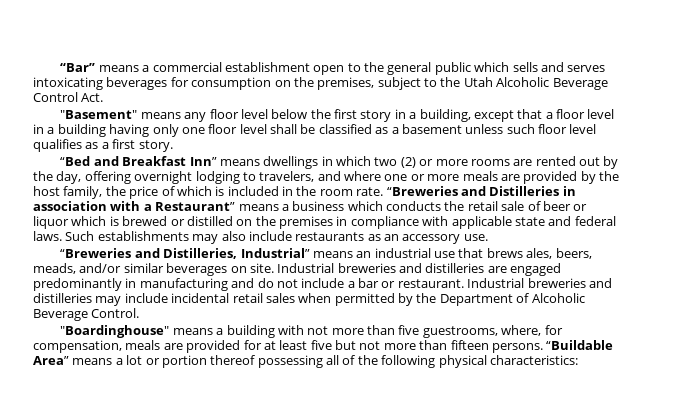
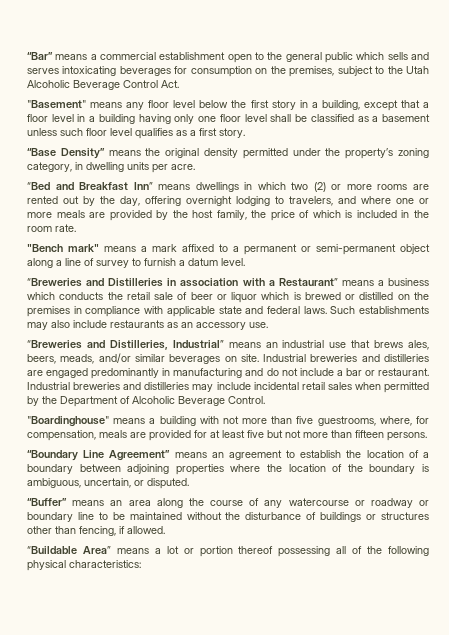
+ “Base Density” means the original density permitted under the property’s zoning category, in dwelling units per acre.
- “Bed and Breakfast Inn” means dwellings in which two (2) or more rooms are rented out by the day, offering overnight lodging to travelers, and where one or more meals are provided by the host family, the price of which is included in the room rate. “Breweries and Distilleries in association with a Restaurant” means a business which conducts the retail sale of beer or liquor which is brewed or distilled on the premises in compliance with applicable state and federal laws.
+ “Bed and Breakfast Inn” means dwellings in which two (2) or more rooms are rented out by the day, offering overnight lodging to travelers, and where one or more meals are provided by the host family, the price of which is included in the room rate.
+ "Bench mark" means a mark affixed to a permanent or semi-permanent object along a line of survey to furnish a datum level.
+ “Breweries and Distilleries in association with a Restaurant” means a business which conducts the retail sale of beer or liquor which is brewed or distilled on the premises in compliance with applicable state and federal laws.
- "Boardinghouse" means a building with not more than five guestrooms, where, for compensation, meals are provided for at least five but not more than fifteen persons. “Buildable Area” means a lot or portion thereof possessing all of the following physical characteristics:
+ "Boardinghouse" means a building with not more than five guestrooms, where, for compensation, meals are provided for at least five but not more than fifteen persons.
+ “Boundary Line Agreement” means an agreement to establish the location of a boundary between adjoining properties where the location of the boundary is ambiguous, uncertain, or disputed.
+ “Buffer” means an area along the course of any watercourse or roadway or boundary line to be maintained without the disturbance of buildings or structures other than fencing, if allowed.
+ “Buildable Area” means a lot or portion thereof possessing all of the following physical characteristics:

